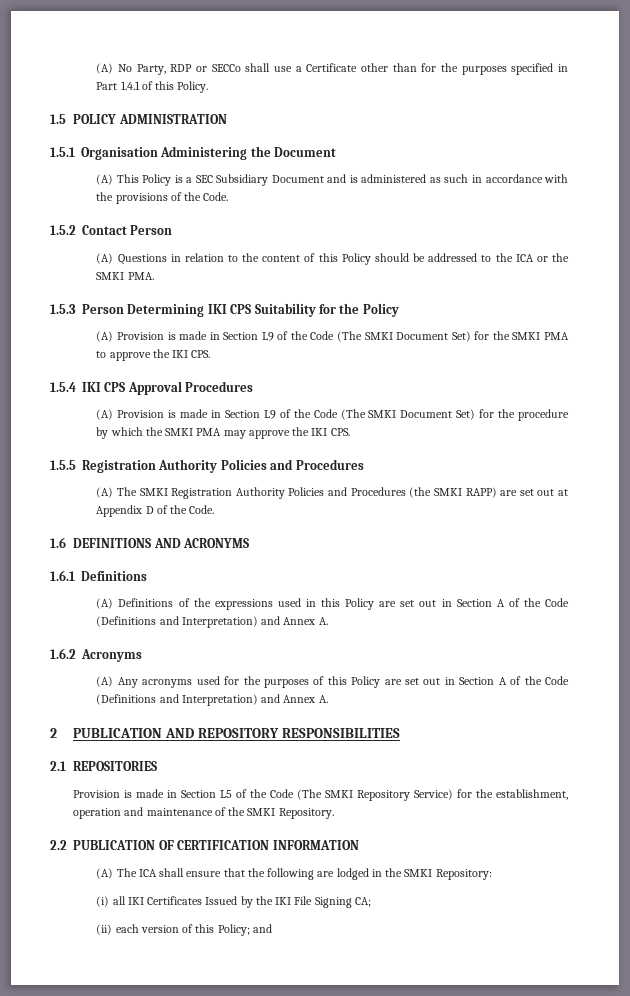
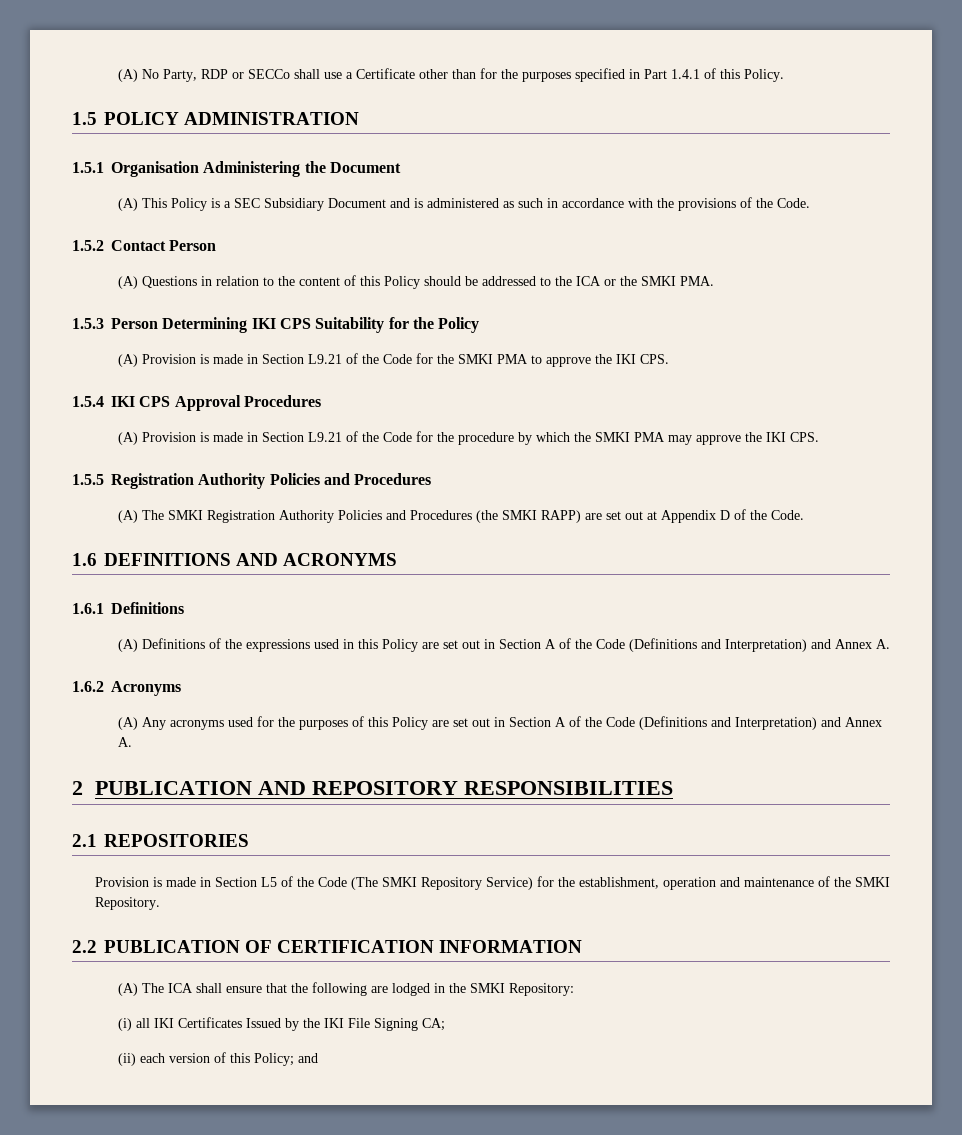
- (A) Provision is made in Section L9 of the Code (The SMKI Document Set) for the SMKI PMA to approve the IKI CPS.
+ (A) Provision is made in Section L9.21 of the Code for the SMKI PMA to approve the IKI CPS.
- (A) Provision is made in Section L9 of the Code (The SMKI Document Set) for the procedure by which the SMKI PMA may approve the IKI CPS.
+ (A) Provision is made in Section L9.21 of the Code for the procedure by which the SMKI PMA may approve the IKI CPS.

